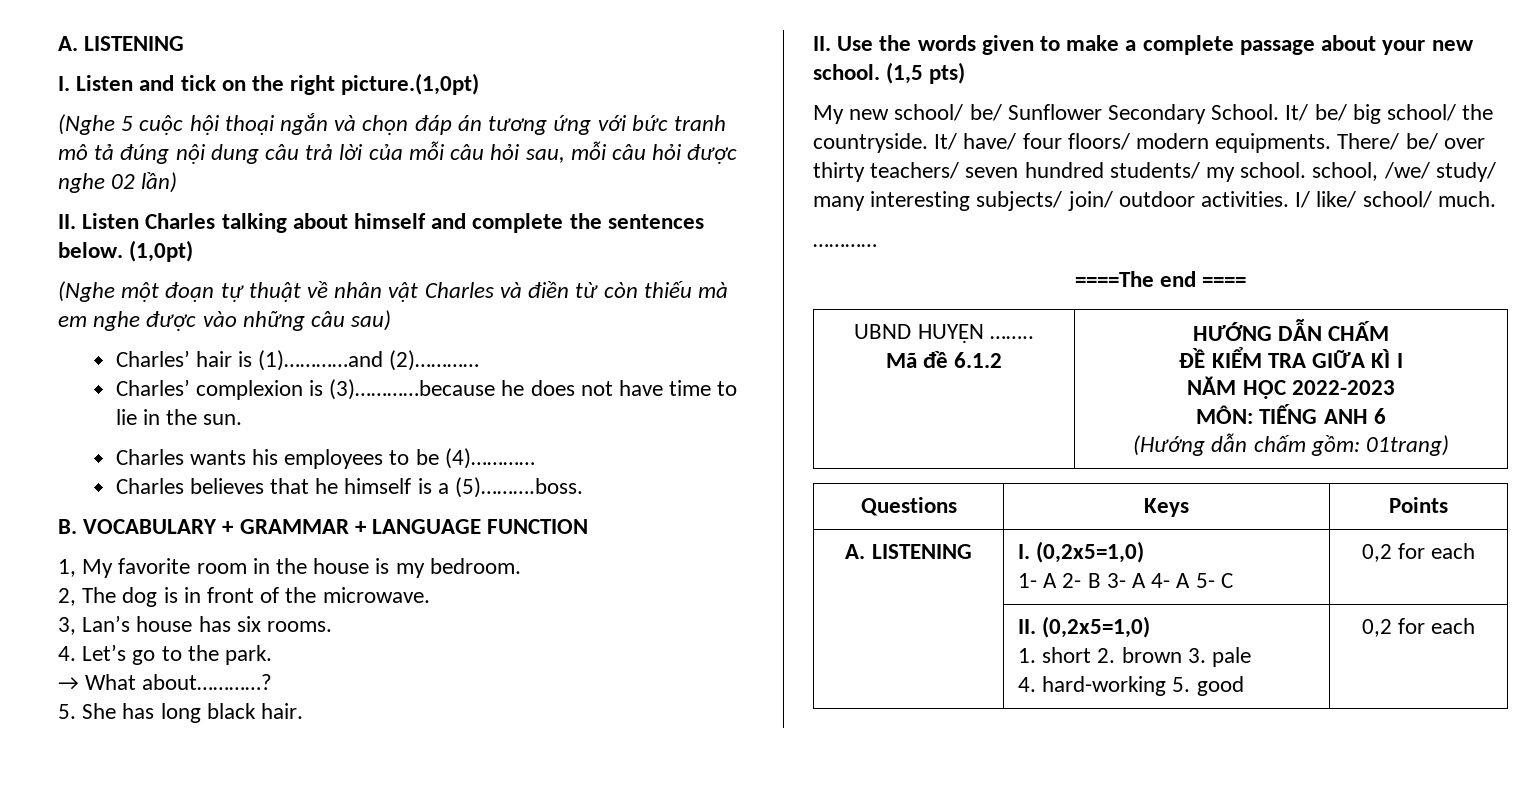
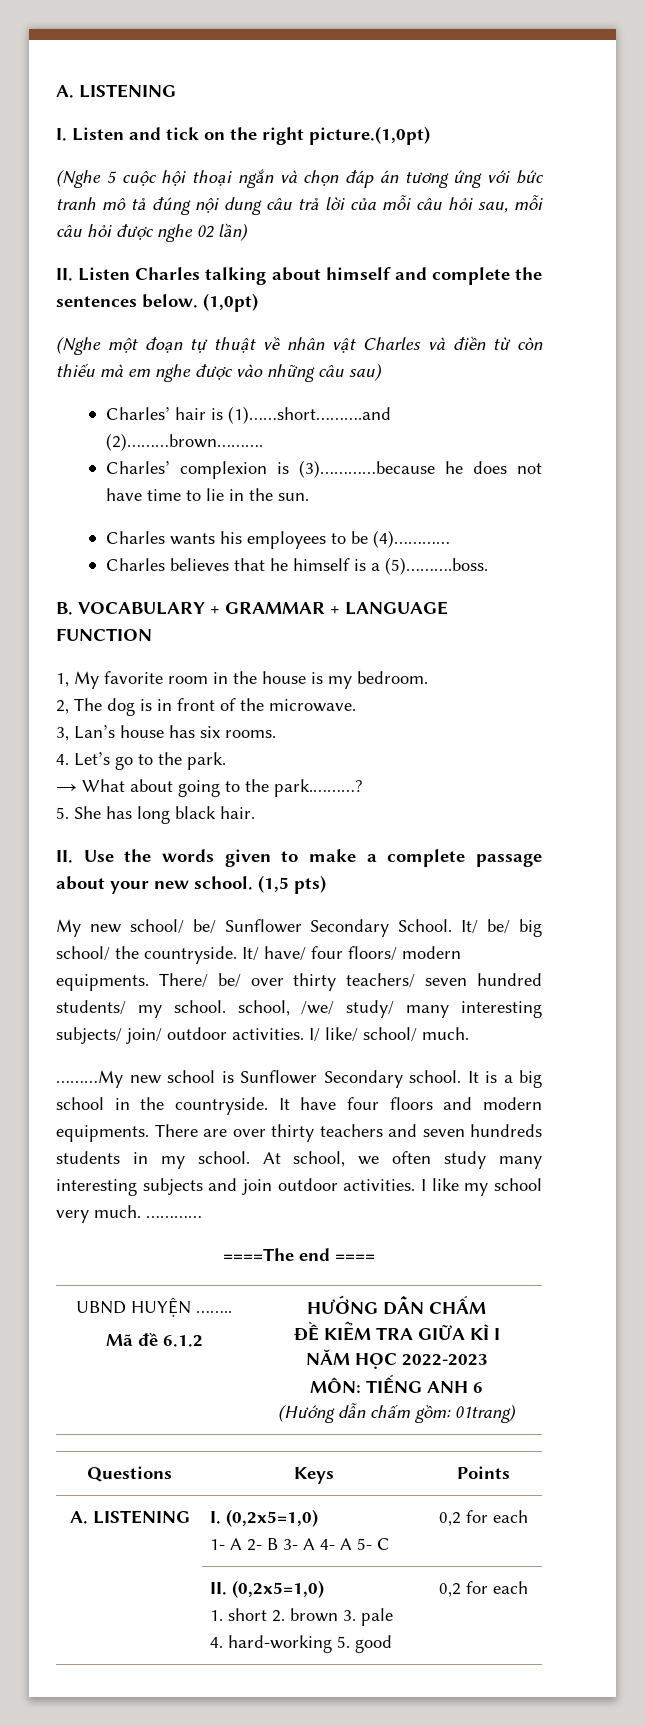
- Charles’ hair is (1)…………and (2)…………
+ Charles’ hair is (1)……short……….and (2)………brown……….
- → What about…………?
+ → What about going to the park.………?
+ ………My new school is Sunflower Secondary school. It is a big school in the countryside. It have four floors and modern equipments. There are over thirty teachers and seven hundreds students in my school. At school, we often study many interesting subjects and join outdoor activities. I like my school very much.

